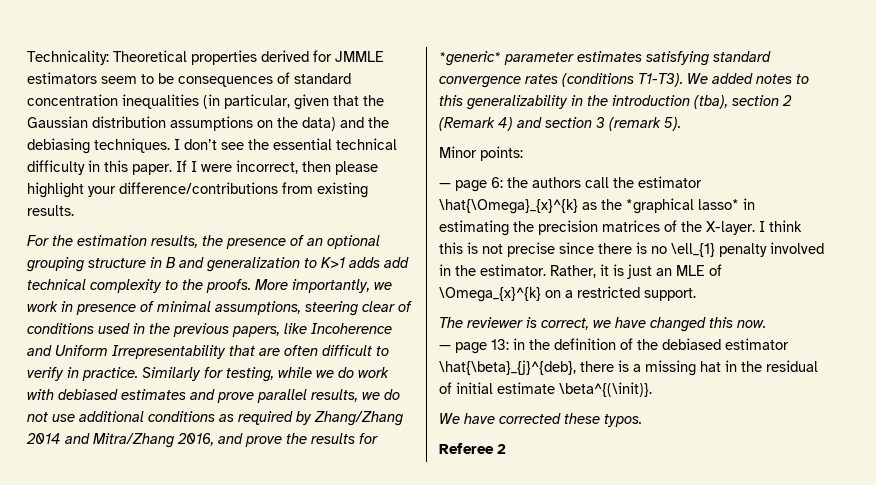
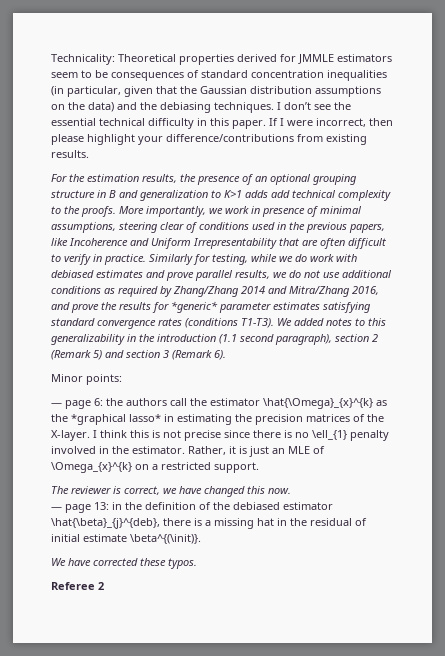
- We added notes to this generalizability in the introduction (tba), section 2 (Remark 4) and section 3 (remark 5).
+ We added notes to this generalizability in the introduction (1.1 second paragraph), section 2 (Remark 5) and section 3 (Remark 6).

